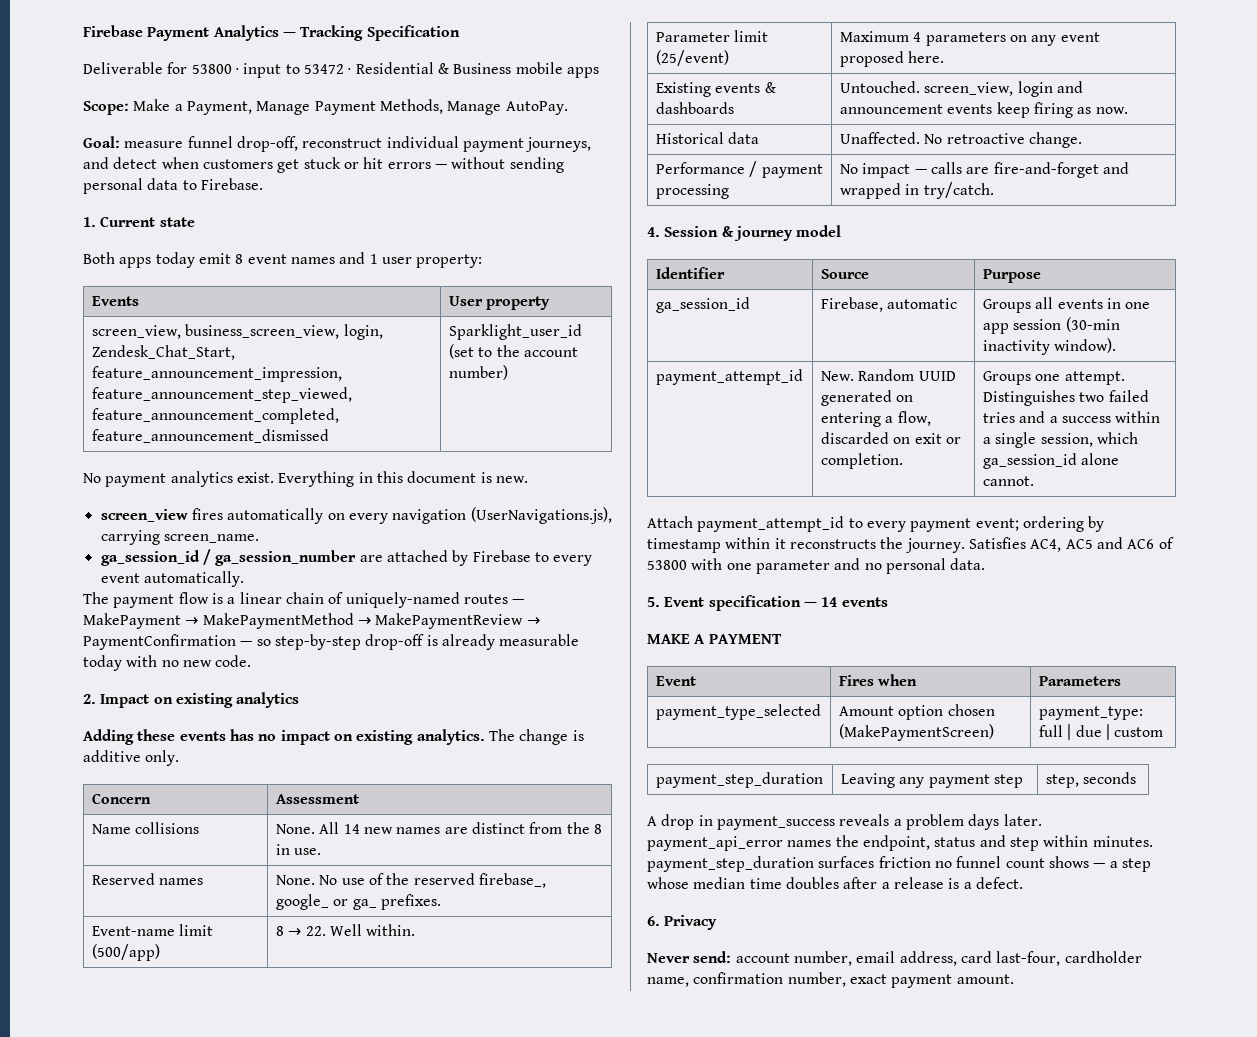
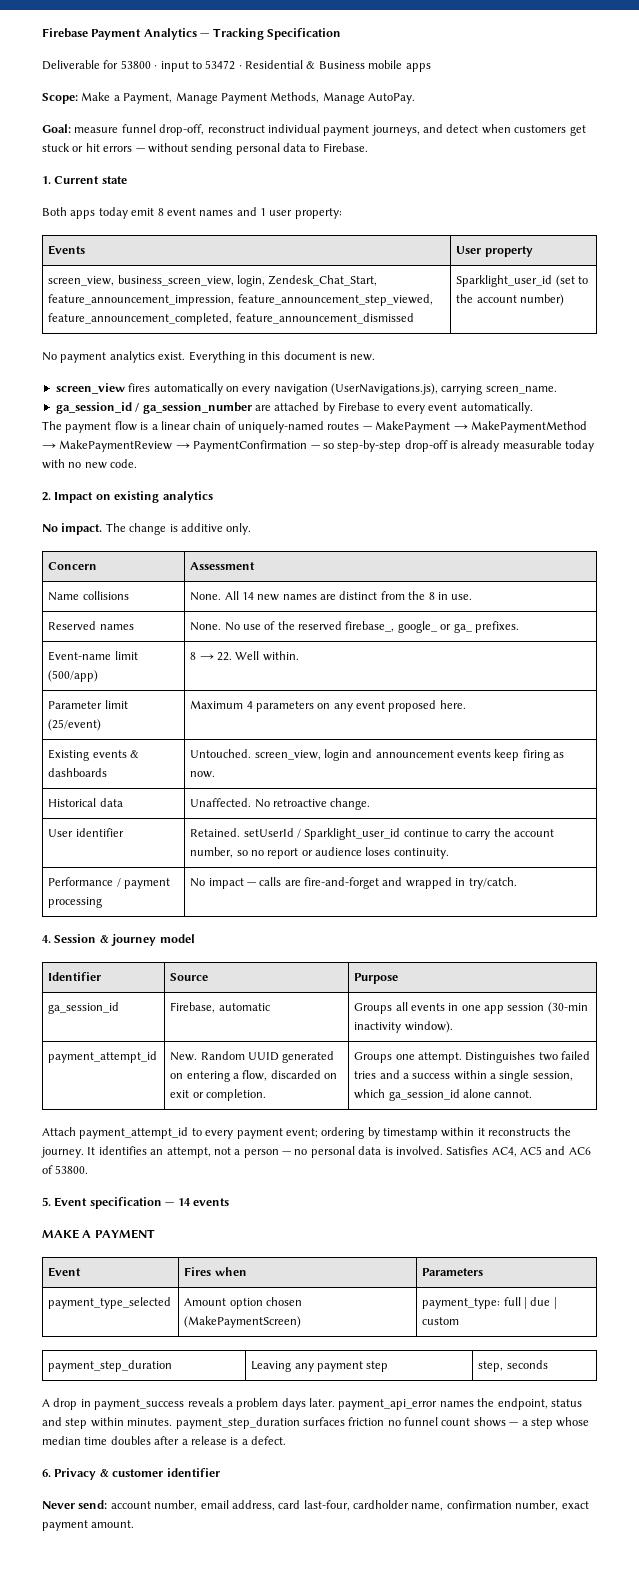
- Adding these events has no impact on existing analytics.
+ No impact.
+ User identifier | Retained. setUserId / Sparklight_user_id continue to carry the account number, so no report or audience loses continuity.
+ It identifies an attempt, not a person — no personal data is involved.
- Satisfies AC4, AC5 and AC6 of 53800 with one parameter and no personal data.
+ Satisfies AC4, AC5 and AC6 of 53800.
- 6. Privacy
+ 6. Privacy & customer identifier

